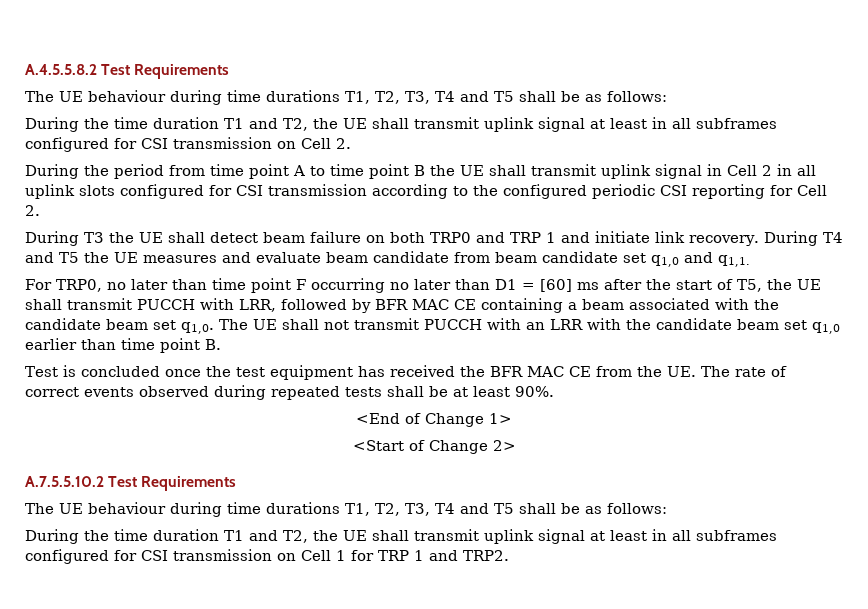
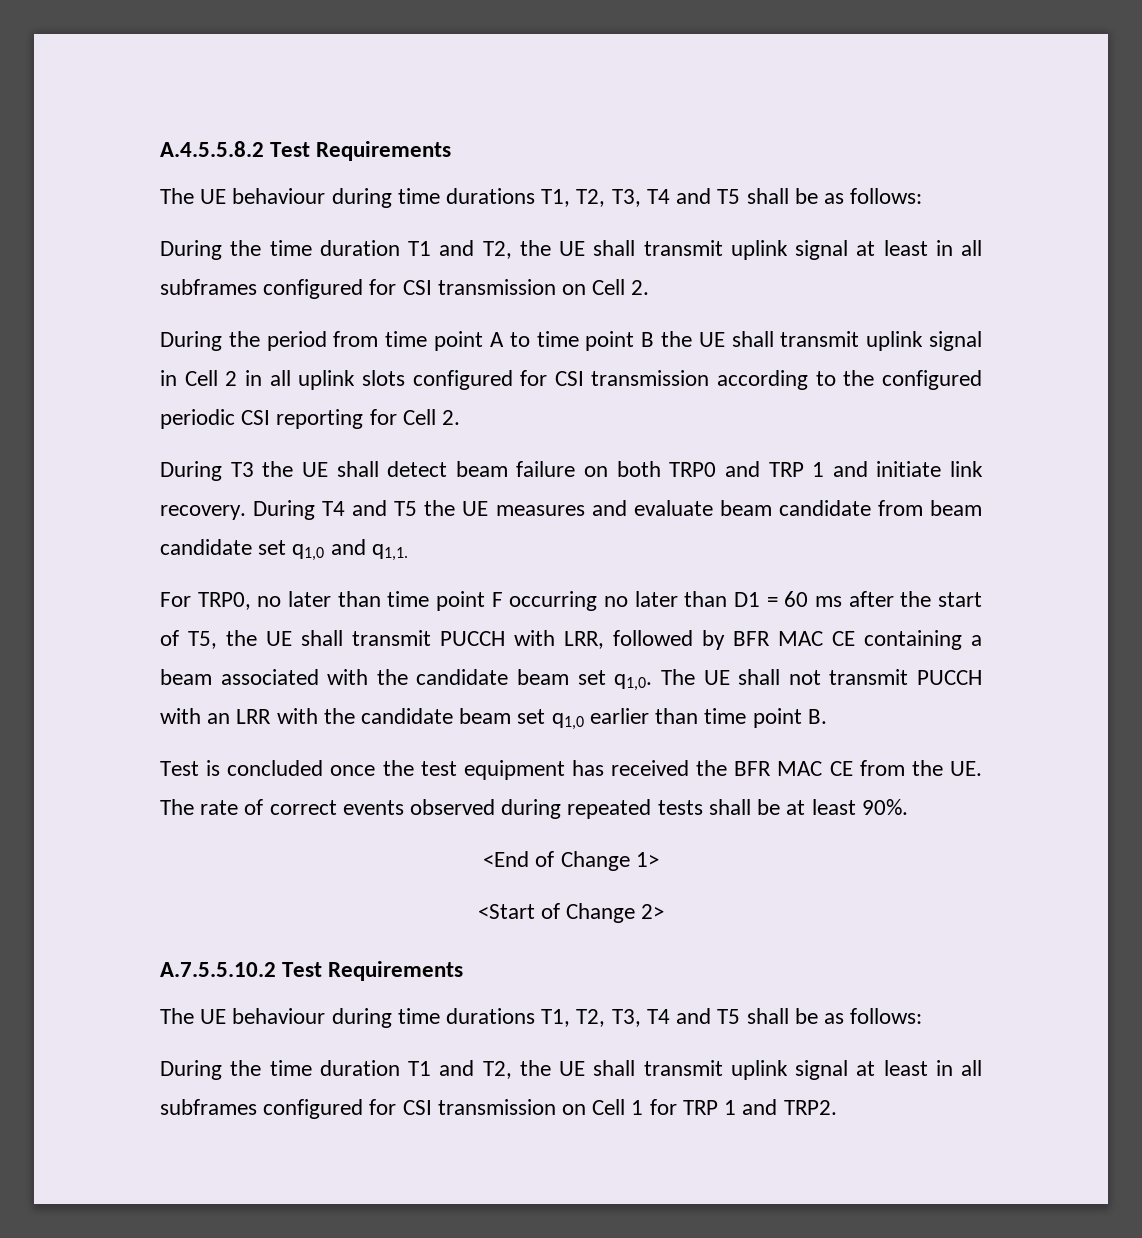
- For TRP0, no later than time point F occurring no later than D1 = [60] ms after the start of T5, the UE shall transmit PUCCH with LRR, followed by BFR MAC CE containing a beam associated with the candidate beam set q1,0.
+ For TRP0, no later than time point F occurring no later than D1 = 60 ms after the start of T5, the UE shall transmit PUCCH with LRR, followed by BFR MAC CE containing a beam associated with the candidate beam set q1,0.

